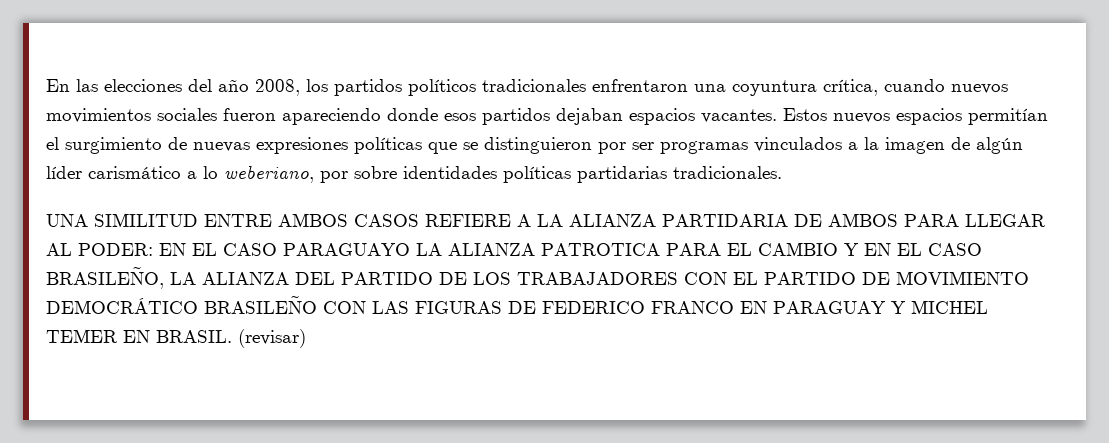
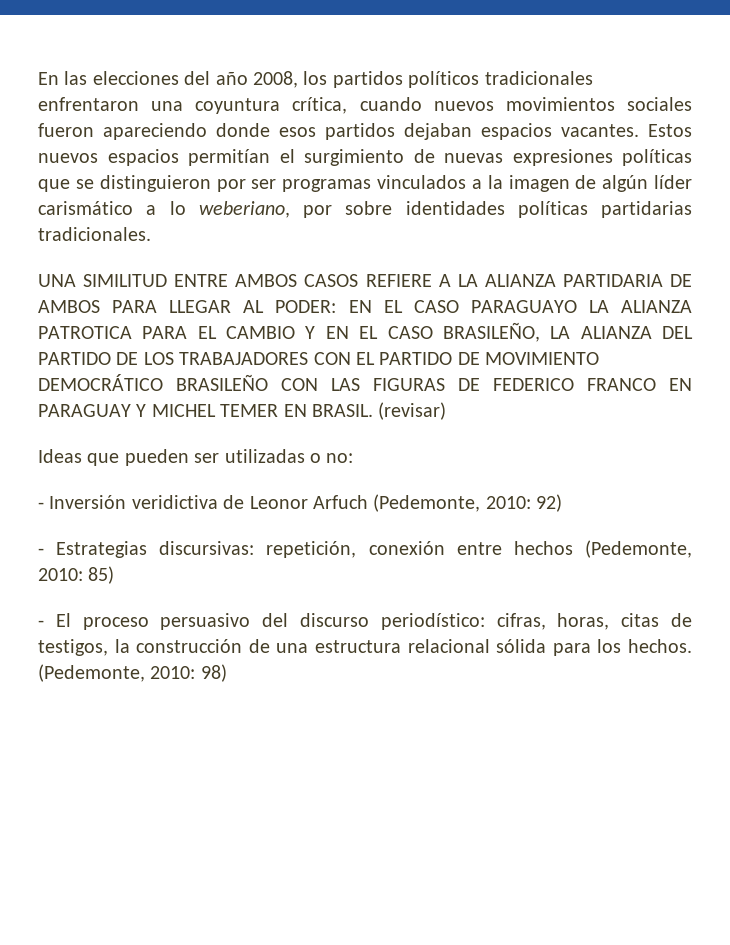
+ Ideas que pueden ser utilizadas o no:
+ - Inversión veridictiva de Leonor Arfuch (Pedemonte, 2010: 92)
+ - Estrategias discursivas: repetición, conexión entre hechos (Pedemonte, 2010: 85)
+ - El proceso persuasivo del discurso periodístico: cifras, horas, citas de testigos, la construcción de una estructura relacional sólida para los hechos. (Pedemonte, 2010: 98)

